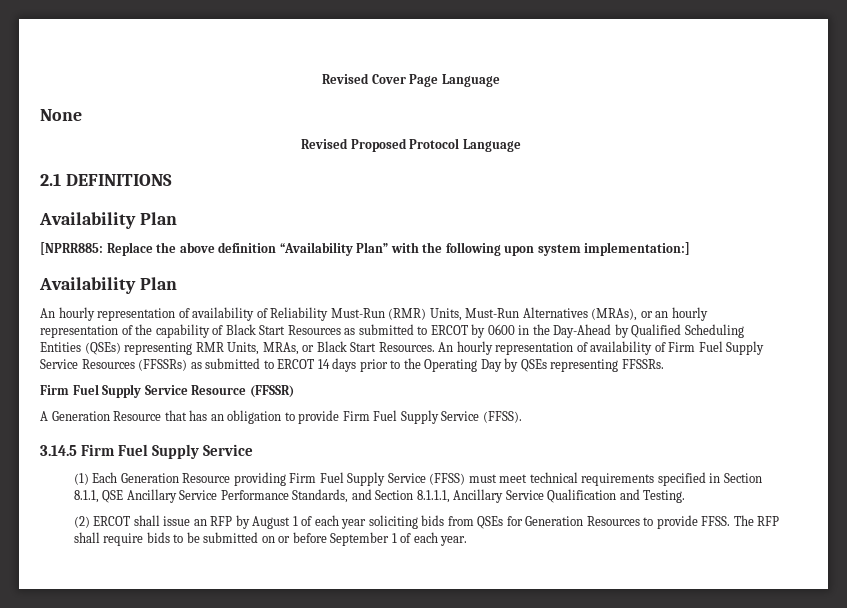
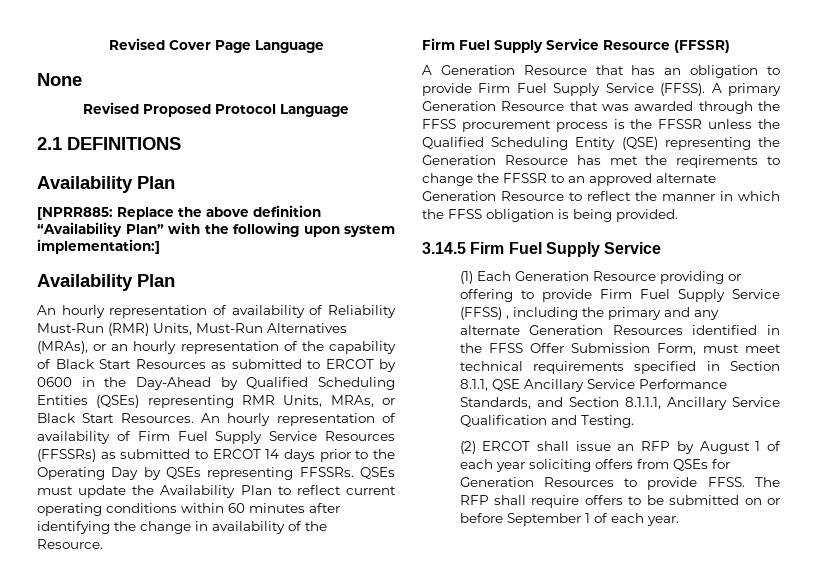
+ QSEs must update the Availability Plan to reflect current operating conditions within 60 minutes after identifying the change in availability of the Resource.
+ A primary Generation Resource that was awarded through the FFSS procurement process is the FFSSR unless the Qualified Scheduling Entity (QSE) representing the Generation Resource has met the reqirements to change the FFSSR to an approved alternate Generation Resource to reflect the manner in which the FFSS obligation is being provided.
- (1) Each Generation Resource providing Firm Fuel Supply Service (FFSS) must meet technical requirements specified in Section 8.1.1, QSE Ancillary Service Performance Standards, and Section 8.1.1.1, Ancillary Service Qualification and Testing.
+ (1) Each Generation Resource providing or offering to provide Firm Fuel Supply Service (FFSS) , including the primary and any alternate Generation Resources identified in the FFSS Offer Submission Form, must meet technical requirements specified in Section 8.1.1, QSE Ancillary Service Performance Standards, and Section 8.1.1.1, Ancillary Service Qualification and Testing.
- (2) ERCOT shall issue an RFP by August 1 of each year soliciting bids from QSEs for Generation Resources to provide FFSS.
+ (2) ERCOT shall issue an RFP by August 1 of each year soliciting offers from QSEs for Generation Resources to provide FFSS.
- The RFP shall require bids to be submitted on or before September 1 of each year.
+ The RFP shall require offers to be submitted on or before September 1 of each year.

